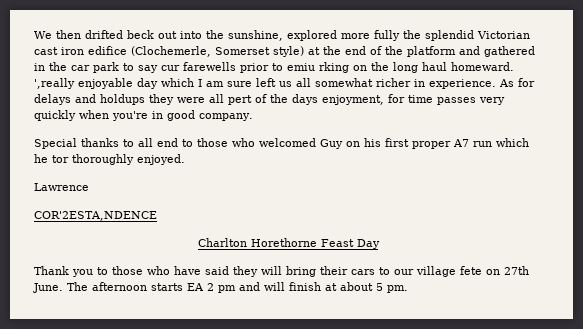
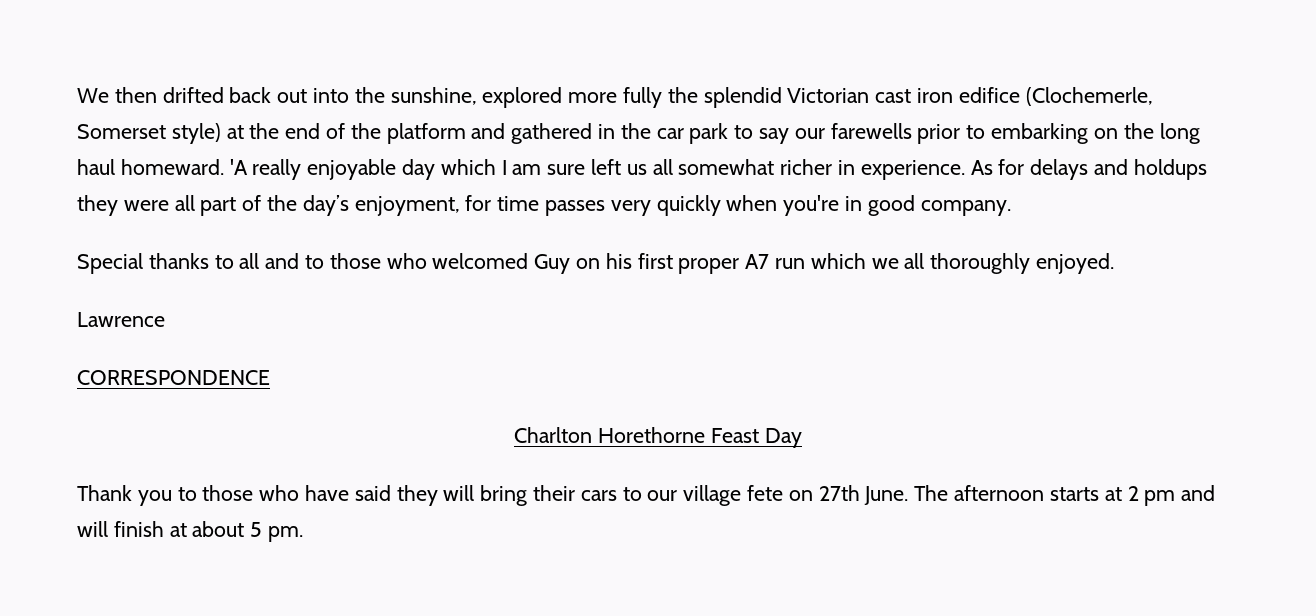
- We then drifted beck out into the sunshine, explored more fully the splendid Victorian cast iron edifice (Clochemerle, Somerset style) at the end of the platform and gathered in the car park to say cur farewells prior to emiu rking on the long haul homeward.
+ We then drifted back out into the sunshine, explored more fully the splendid Victorian cast iron edifice (Clochemerle, Somerset style) at the end of the platform and gathered in the car park to say our farewells prior to embarking on the long haul homeward.
- ',really enjoyable day which I am sure left us all somewhat richer in experience.
+ 'A really enjoyable day which I am sure left us all somewhat richer in experience.
- As for delays and holdups they were all pert of the days enjoyment, for time passes very quickly when you're in good company.
+ As for delays and holdups they were all part of the day’s enjoyment, for time passes very quickly when you're in good company.
- Special thanks to all end to those who welcomed Guy on his first proper A7 run which he tor thoroughly enjoyed.
+ Special thanks to all and to those who welcomed Guy on his first proper A7 run which we all thoroughly enjoyed.
- COR'2ESTA,NDENCE
+ CORRESPONDENCE
- The afternoon starts EA 2 pm and will finish at about 5 pm.
+ The afternoon starts at 2 pm and will finish at about 5 pm.

